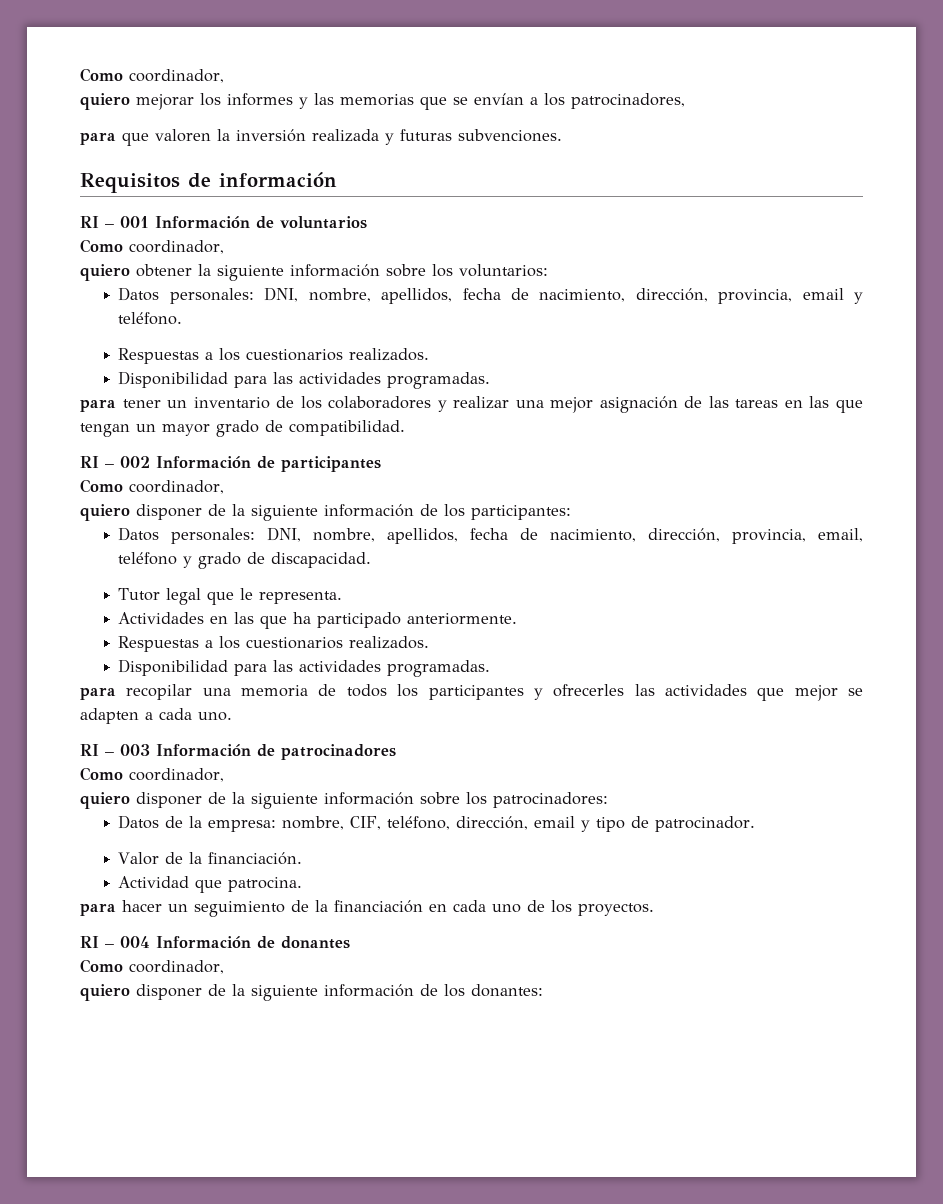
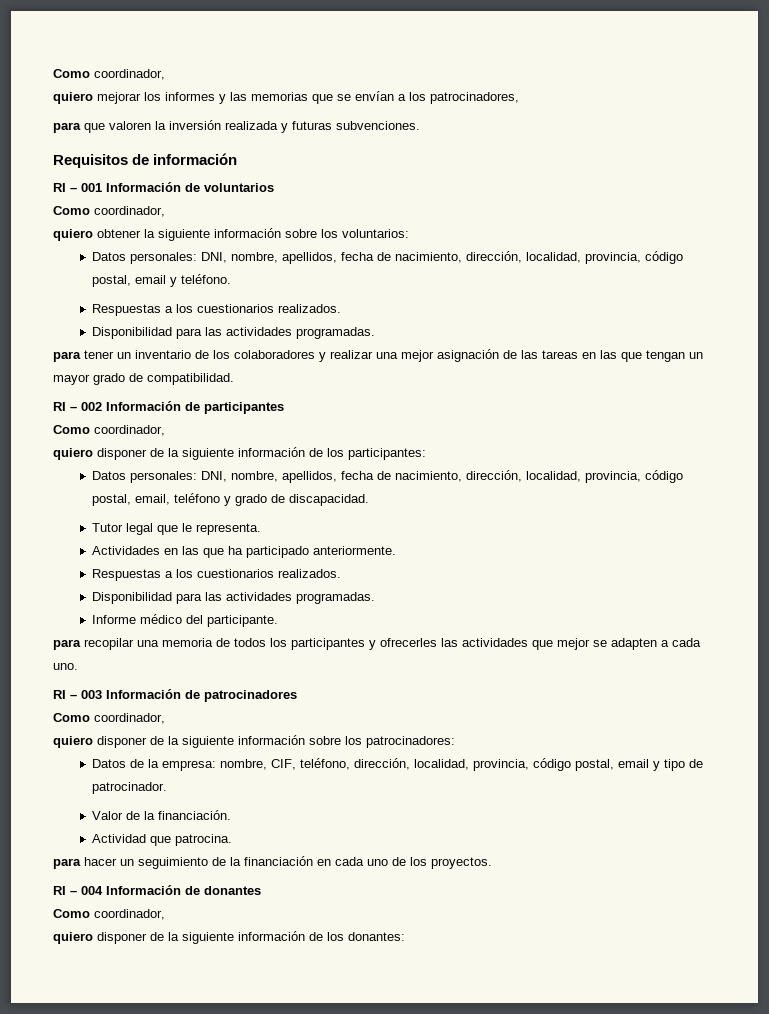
- Datos personales: DNI, nombre, apellidos, fecha de nacimiento, dirección, provincia, email y teléfono.
+ Datos personales: DNI, nombre, apellidos, fecha de nacimiento, dirección, localidad, provincia, código postal, email y teléfono.
- Datos personales: DNI, nombre, apellidos, fecha de nacimiento, dirección, provincia, email, teléfono y grado de discapacidad.
+ Datos personales: DNI, nombre, apellidos, fecha de nacimiento, dirección, localidad, provincia, código postal, email, teléfono y grado de discapacidad.
+ Informe médico del participante.
- Datos de la empresa: nombre, CIF, teléfono, dirección, email y tipo de patrocinador.
+ Datos de la empresa: nombre, CIF, teléfono, dirección, localidad, provincia, código postal, email y tipo de patrocinador.

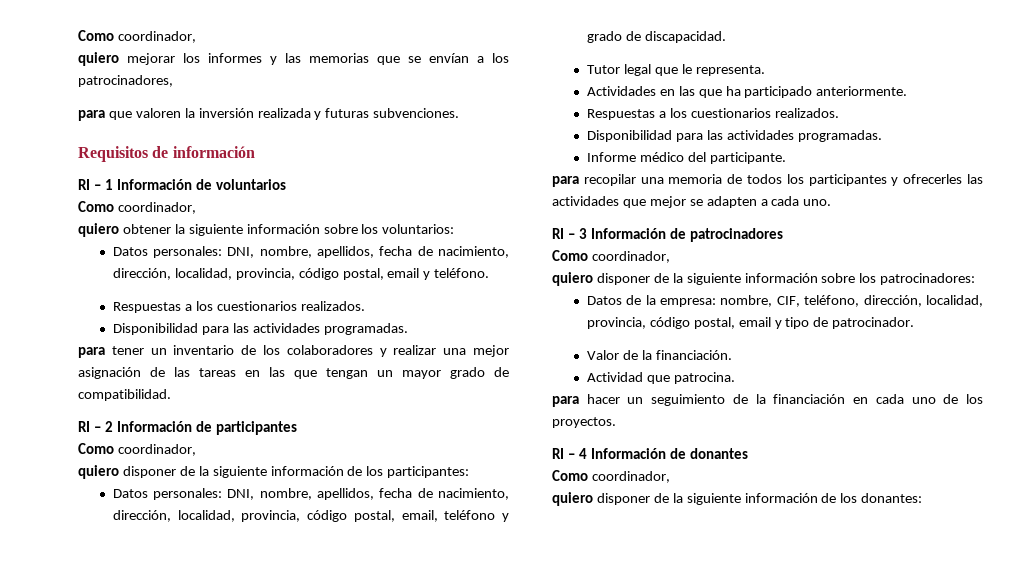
- RI – 001 Información de voluntarios
+ RI – 1 Información de voluntarios
- RI – 002 Información de participantes
+ RI – 2 Información de participantes
- RI – 003 Información de patrocinadores
+ RI – 3 Información de patrocinadores
- RI – 004 Información de donantes
+ RI – 4 Información de donantes

